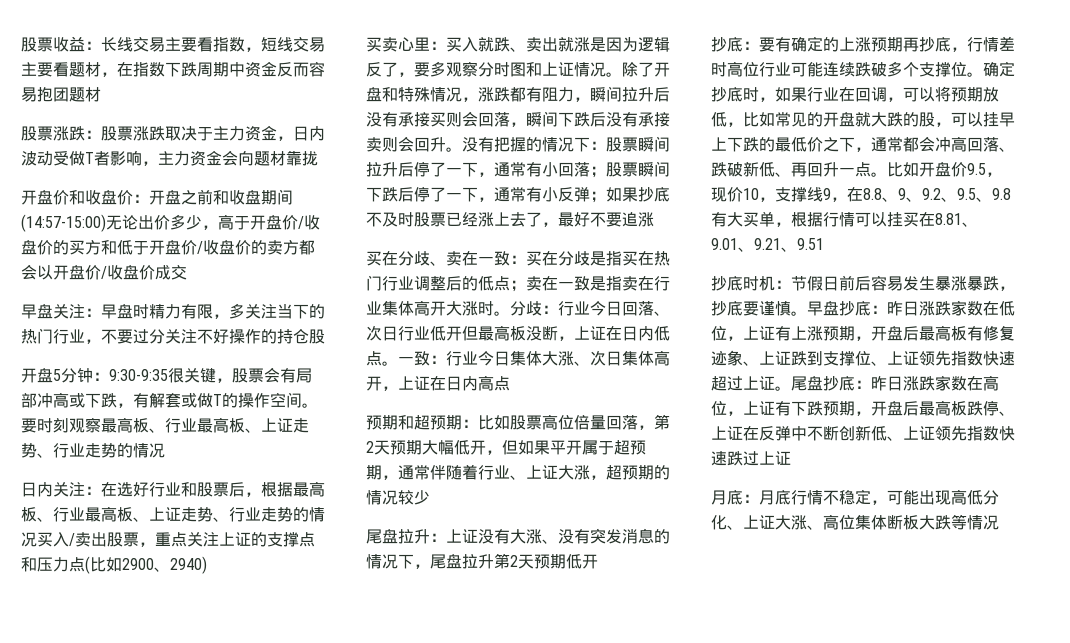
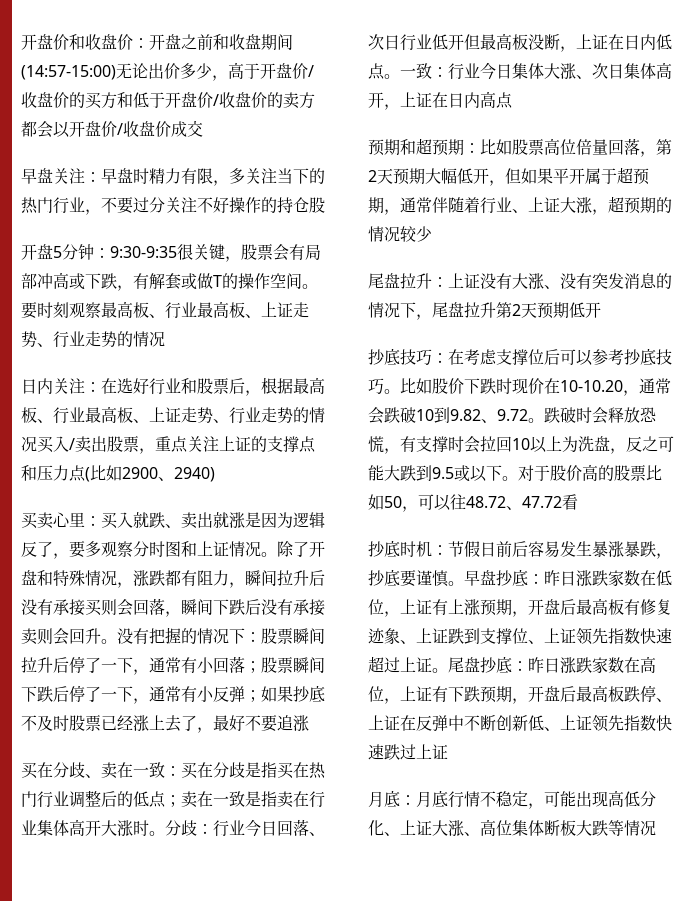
- 股票收益：长线交易主要看指数，短线交易主要看题材，在指数下跌周期中资金反而容易抱团题材
- 股票涨跌：股票涨跌取决于主力资金，日内波动受做T者影响，主力资金会向题材靠拢
- 抄底：要有确定的上涨预期再抄底，行情差时高位行业可能连续跌破多个支撑位。确定抄底时，如果行业在回调，可以将预期放低，比如常见的开盘就大跌的股，可以挂早上下跌的最低价之下，通常都会冲高回落、跌破新低、再回升一点。比如开盘价9.5，现价10，支撑线9，在8.8、9、9.2、9.5、9.8有大买单，根据行情可以挂买在8.81、9.01、9.21、9.51
+ 抄底技巧：在考虑支撑位后可以参考抄底技巧。比如股价下跌时现价在10-10.20，通常会跌破10到9.82、9.72。跌破时会释放恐慌，有支撑时会拉回10以上为洗盘，反之可能大跌到9.5或以下。对于股价高的股票比如50，可以往48.72、47.72看

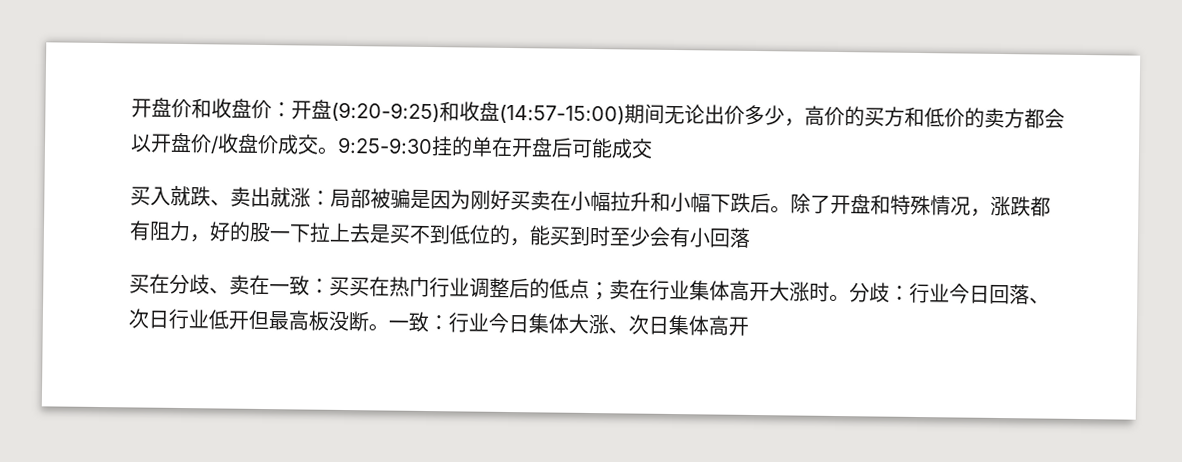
- 开盘价和收盘价：开盘之前和收盘期间(14:57-15:00)无论出价多少，高于开盘价/收盘价的买方和低于开盘价/收盘价的卖方都会以开盘价/收盘价成交
- 早盘关注：早盘时精力有限，多关注当下的热门行业，不要过分关注不好操作的持仓股
- 开盘5分钟：9:30-9:35很关键，股票会有局部冲高或下跌，有解套或做T的操作空间。要时刻观察最高板、行业最高板、上证走势、行业走势的情况
- 日内关注：在选好行业和股票后，根据最高板、行业最高板、上证走势、行业走势的情况买入/卖出股票，重点关注上证的支撑点和压力点(比如2900、2940)
- 买卖心里：买入就跌、卖出就涨是因为逻辑反了，要多观察分时图和上证情况。
+ 开盘价和收盘价：开盘(9:20-9:25)和收盘(14:57-15:00)期间无论出价多少，高价的买方和低价的卖方都会以开盘价/收盘价成交。9:25-9:30挂的单在开盘后可能成交
+ 买入就跌、卖出就涨：局部被骗是因为刚好买卖在小幅拉升和小幅下跌后。
- 除了开盘和特殊情况，涨跌都有阻力，瞬间拉升后没有承接买则会回落，瞬间下跌后没有承接卖则会回升。没有把握的情况下：股票瞬间拉升后停了一下，通常有小回落；股票瞬间下跌后停了一下，通常有小反弹；如果抄底不及时股票已经涨上去了，最好不要追涨
+ 除了开盘和特殊情况，涨跌都有阻力，好的股一下拉上去是买不到低位的，能买到时至少会有小回落
- 买在分歧、卖在一致：买在分歧是指买在热门行业调整后的低点；卖在一致是指卖在行业集体高开大涨时。
+ 买在分歧、卖在一致：买买在热门行业调整后的低点；卖在行业集体高开大涨时。
- 分歧：行业今日回落、次日行业低开但最高板没断，上证在日内低点。
+ 分歧：行业今日回落、次日行业低开但最高板没断。
- 一致：行业今日集体大涨、次日集体高开，上证在日内高点
- 预期和超预期：比如股票高位倍量回落，第2天预期大幅低开，但如果平开属于超预期，通常伴随着行业、上证大涨，超预期的情况较少
- 尾盘拉升：上证没有大涨、没有突发消息的情况下，尾盘拉升第2天预期低开
- 抄底技巧：在考虑支撑位后可以参考抄底技巧。比如股价下跌时现价在10-10.20，通常会跌破10到9.82、9.72。跌破时会释放恐慌，有支撑时会拉回10以上为洗盘，反之可能大跌到9.5或以下。对于股价高的股票比如50，可以往48.72、47.72看
- 抄底时机：节假日前后容易发生暴涨暴跌，抄底要谨慎。早盘抄底：昨日涨跌家数在低位，上证有上涨预期，开盘后最高板有修复迹象、上证跌到支撑位、上证领先指数快速超过上证。尾盘抄底：昨日涨跌家数在高位，上证有下跌预期，开盘后最高板跌停、上证在反弹中不断创新低、上证领先指数快速跌过上证
- 月底：月底行情不稳定，可能出现高低分化、上证大涨、高位集体断板大跌等情况
+ 一致：行业今日集体大涨、次日集体高开

